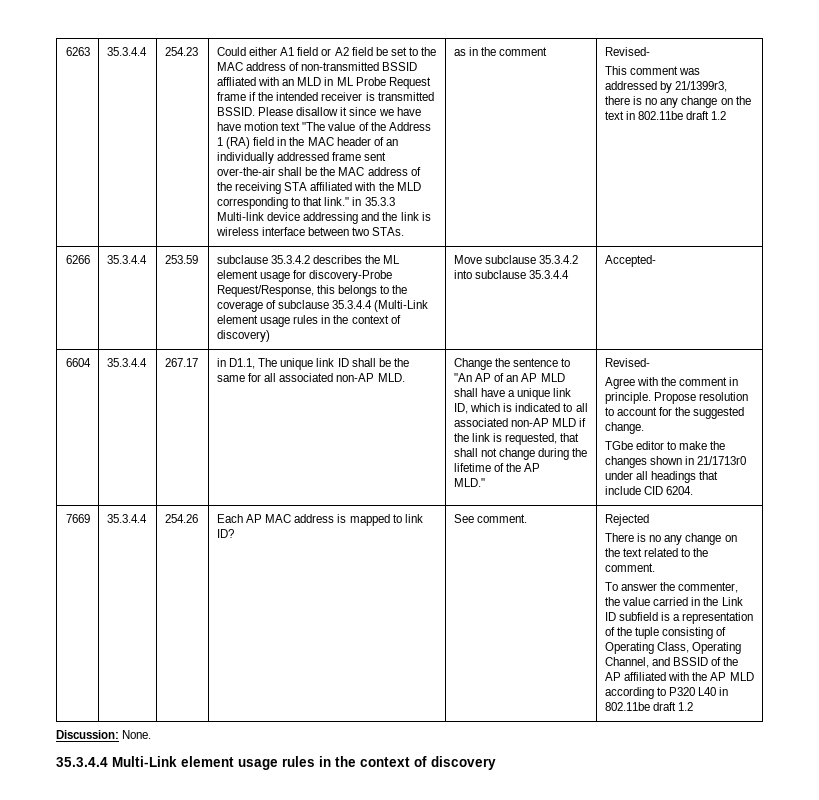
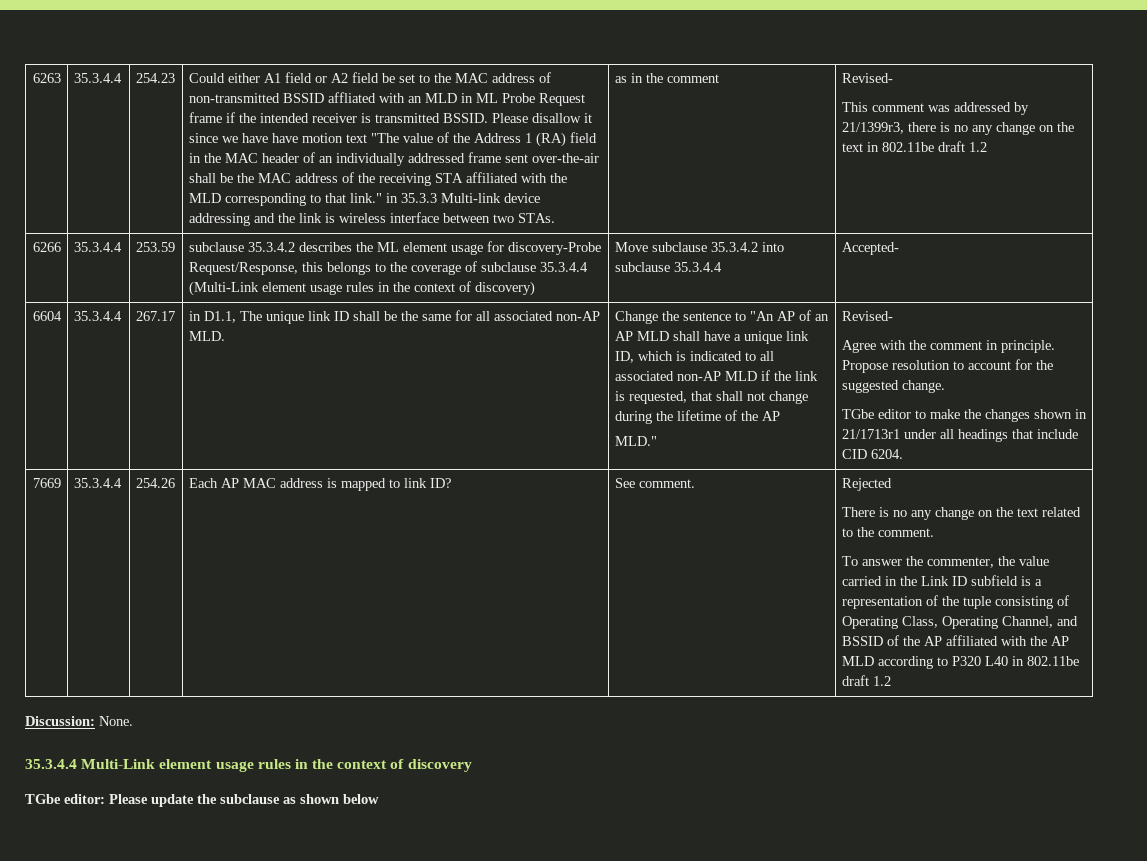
- TGbe editor to make the changes shown in 21/1713r0 under all headings that include CID 6204.
+ TGbe editor to make the changes shown in 21/1713r1 under all headings that include CID 6204.
+ TGbe editor: Please update the subclause as shown below

